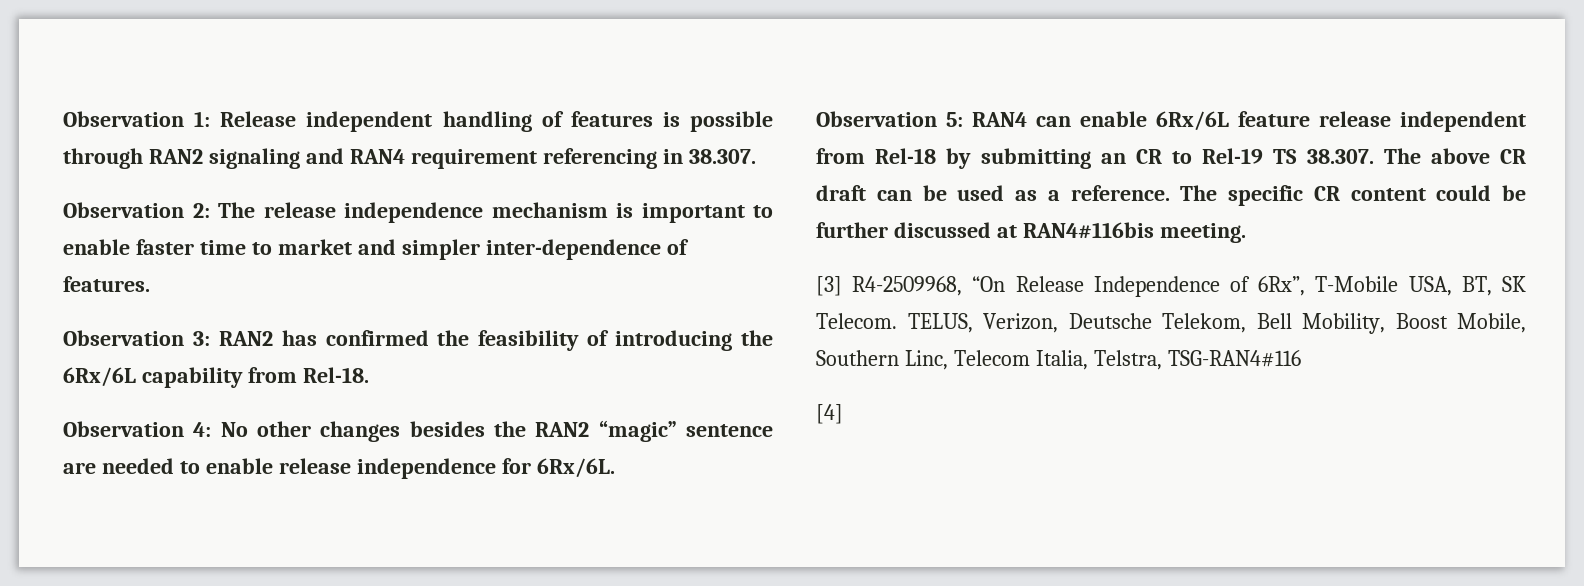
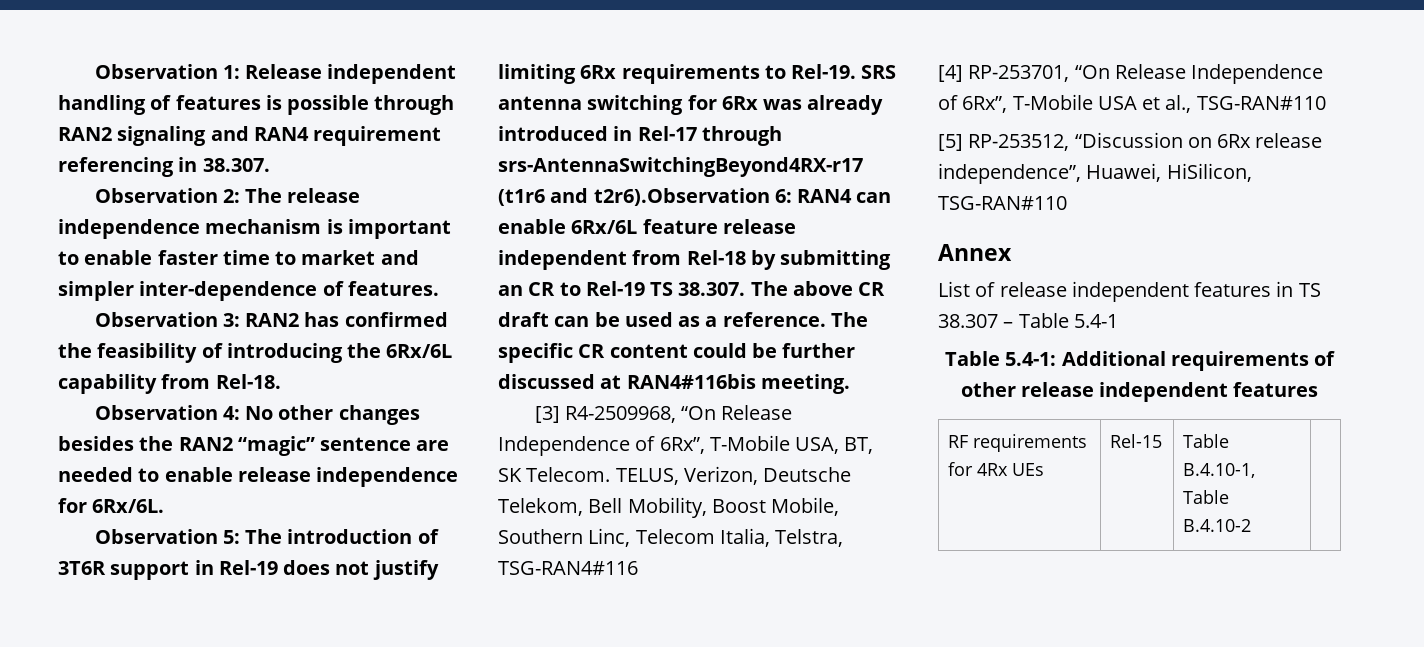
- Observation 5: RAN4 can enable 6Rx/6L feature release independent from Rel-18 by submitting an CR to Rel-19 TS 38.307. The above CR draft can be used as a reference.
+ Observation 5: The introduction of 3T6R support in Rel-19 does not justify limiting 6Rx requirements to Rel-19. SRS antenna switching for 6Rx was already introduced in Rel-17 through srs-AntennaSwitchingBeyond4RX-r17 (t1r6 and t2r6).Observation 6: RAN4 can enable 6Rx/6L feature release independent from Rel-18 by submitting an CR to Rel-19 TS 38.307. The above CR draft can be used as a reference.
- [4]
+ [4] RP‑253701, “On Release Independence of 6Rx”, T-Mobile USA et al., TSG-RAN#110
+ [5] RP‑253512, “Discussion on 6Rx release independence”, Huawei, HiSilicon, TSG-RAN#110
+ Annex
+ List of release independent features in TS 38.307 – Table 5.4-1
+ Table 5.4-1: Additional requirements of other release independent features
+ RF requirements for 4Rx UEs | Rel-15 | Table B.4.10-1, Table B.4.10-2 |

